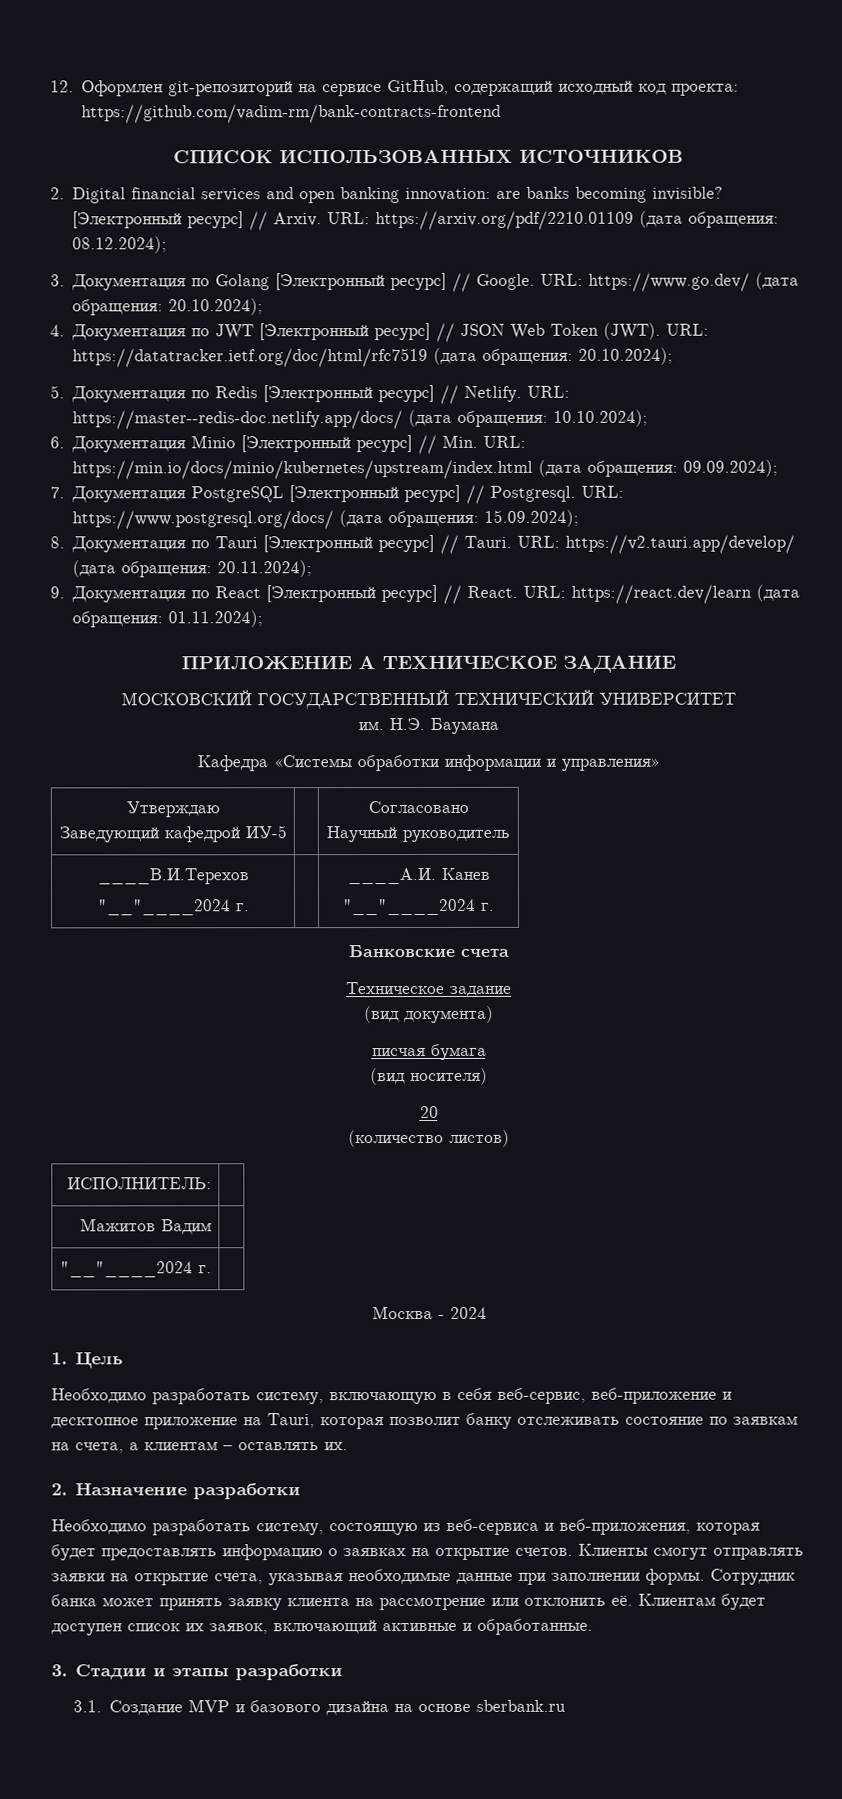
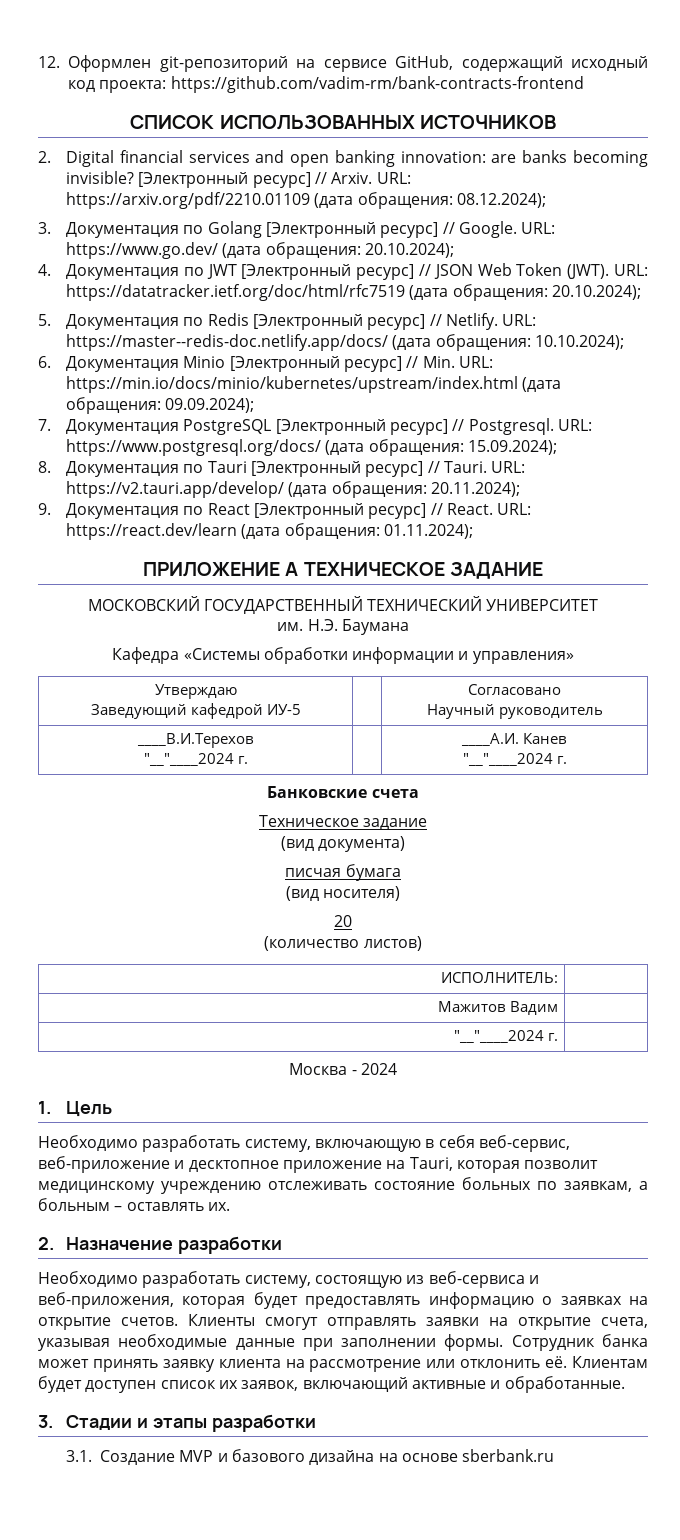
- Необходимо разработать систему, включающую в себя веб-сервис, веб-приложение и десктопное приложение на Tauri, которая позволит банку отслеживать состояние по заявкам на счета, а клиентам – оставлять их.
+ Необходимо разработать систему, включающую в себя веб-сервис, веб-приложение и десктопное приложение на Tauri, которая позволит медицинскому учреждению отслеживать состояние больных по заявкам, а больным – оставлять их.

